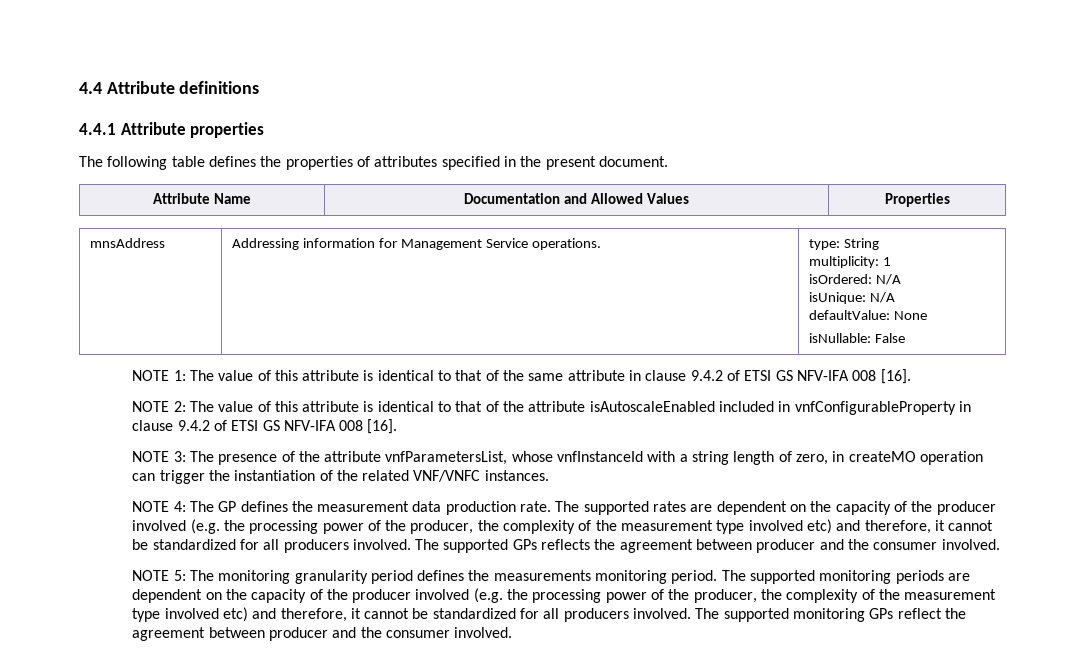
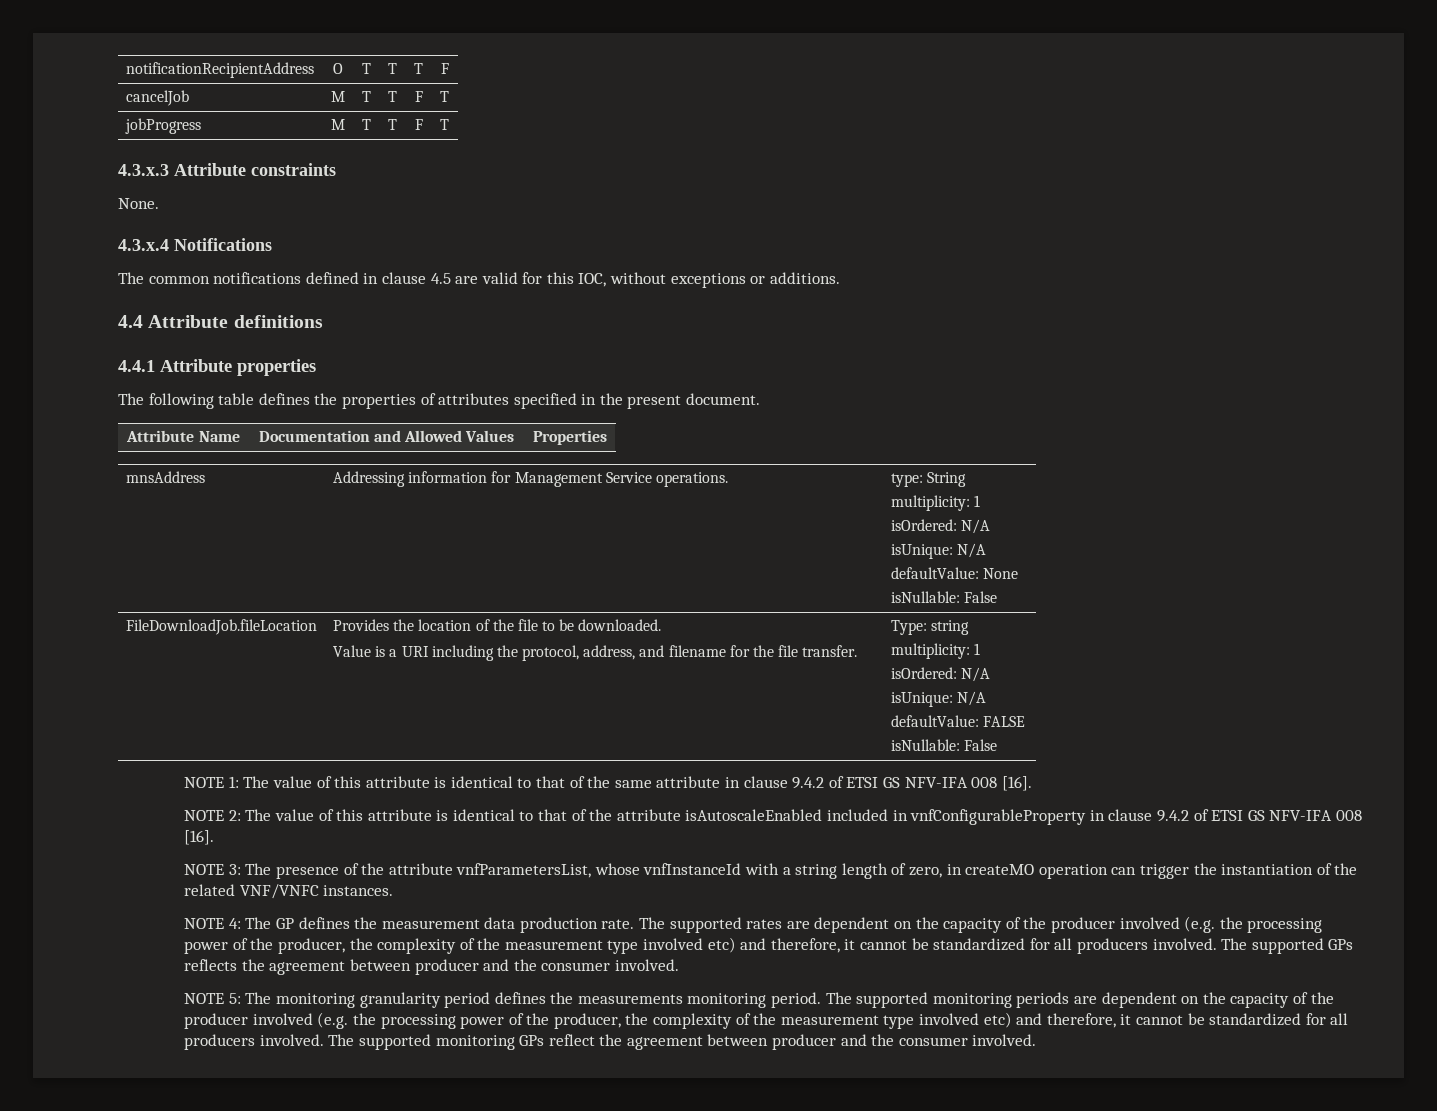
+ notificationRecipientAddress | O | T | T | T | F
+ cancelJob | M | T | T | F | T
+ jobProgress | M | T | T | F | T
+ 4.3.x.3 Attribute constraints
+ None.
+ 4.3.x.4 Notifications
+ The common notifications defined in clause 4.5 are valid for this IOC, without exceptions or additions.
+ FileDownloadJob.fileLocation | Provides the location of the file to be downloaded.
+ Value is a URI including the protocol, address, and filename for the file transfer. | Type: string
+ multiplicity: 1
+ isOrdered: N/A
+ isUnique: N/A
+ defaultValue: FALSE
+ isNullable: False

